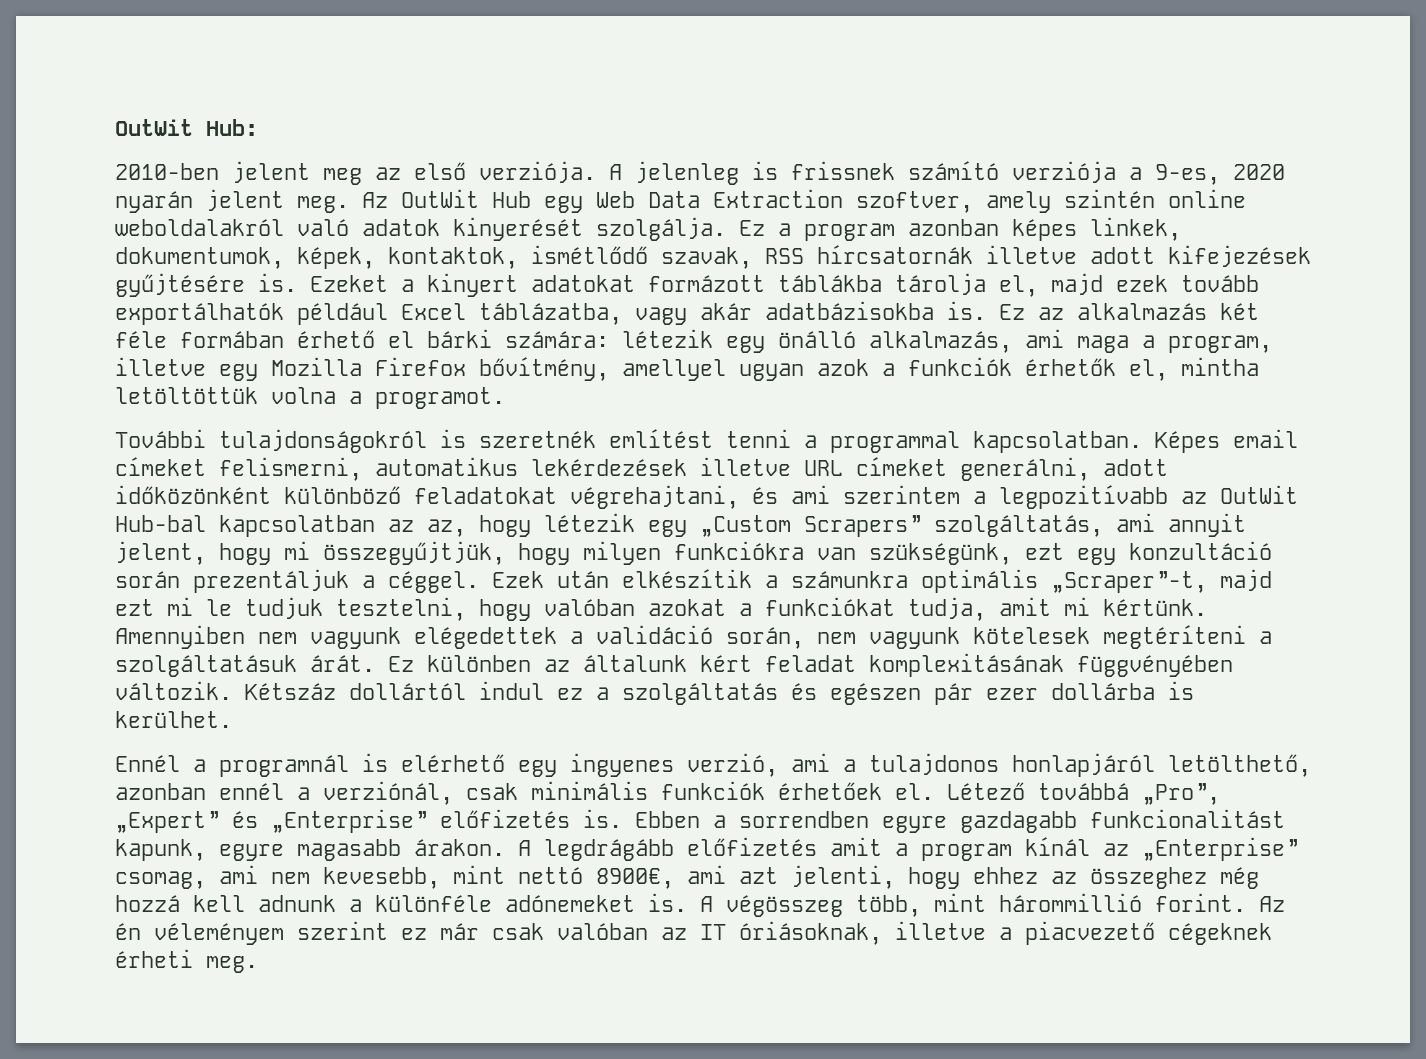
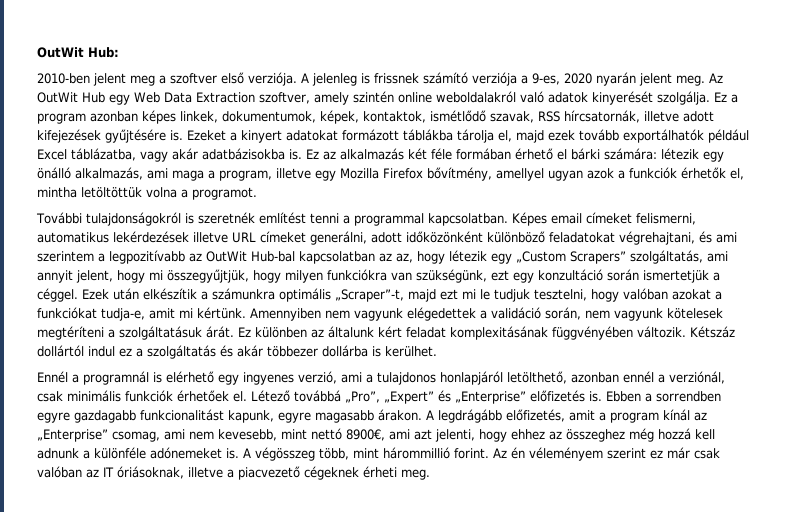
- 2010-ben jelent meg az első verziója.
+ 2010-ben jelent meg a szoftver első verziója.
- Ez a program azonban képes linkek, dokumentumok, képek, kontaktok, ismétlődő szavak, RSS hírcsatornák illetve adott kifejezések gyűjtésére is.
+ Ez a program azonban képes linkek, dokumentumok, képek, kontaktok, ismétlődő szavak, RSS hírcsatornák, illetve adott kifejezések gyűjtésére is.
- Képes email címeket felismerni, automatikus lekérdezések illetve URL címeket generálni, adott időközönként különböző feladatokat végrehajtani, és ami szerintem a legpozitívabb az OutWit Hub-bal kapcsolatban az az, hogy létezik egy „Custom Scrapers” szolgáltatás, ami annyit jelent, hogy mi összegyűjtjük, hogy milyen funkciókra van szükségünk, ezt egy konzultáció során prezentáljuk a céggel.
+ Képes email címeket felismerni, automatikus lekérdezések illetve URL címeket generálni, adott időközönként különböző feladatokat végrehajtani, és ami szerintem a legpozitívabb az OutWit Hub-bal kapcsolatban az az, hogy létezik egy „Custom Scrapers” szolgáltatás, ami annyit jelent, hogy mi összegyűjtjük, hogy milyen funkciókra van szükségünk, ezt egy konzultáció során ismertetjük a céggel.
- Ezek után elkészítik a számunkra optimális „Scraper”-t, majd ezt mi le tudjuk tesztelni, hogy valóban azokat a funkciókat tudja, amit mi kértünk.
+ Ezek után elkészítik a számunkra optimális „Scraper”-t, majd ezt mi le tudjuk tesztelni, hogy valóban azokat a funkciókat tudja-e, amit mi kértünk.
- Kétszáz dollártól indul ez a szolgáltatás és egészen pár ezer dollárba is kerülhet.
+ Kétszáz dollártól indul ez a szolgáltatás és akár többezer dollárba is kerülhet.
- A legdrágább előfizetés amit a program kínál az „Enterprise” csomag, ami nem kevesebb, mint nettó 8900€, ami azt jelenti, hogy ehhez az összeghez még hozzá kell adnunk a különféle adónemeket is.
+ A legdrágább előfizetés, amit a program kínál az „Enterprise” csomag, ami nem kevesebb, mint nettó 8900€, ami azt jelenti, hogy ehhez az összeghez még hozzá kell adnunk a különféle adónemeket is.

